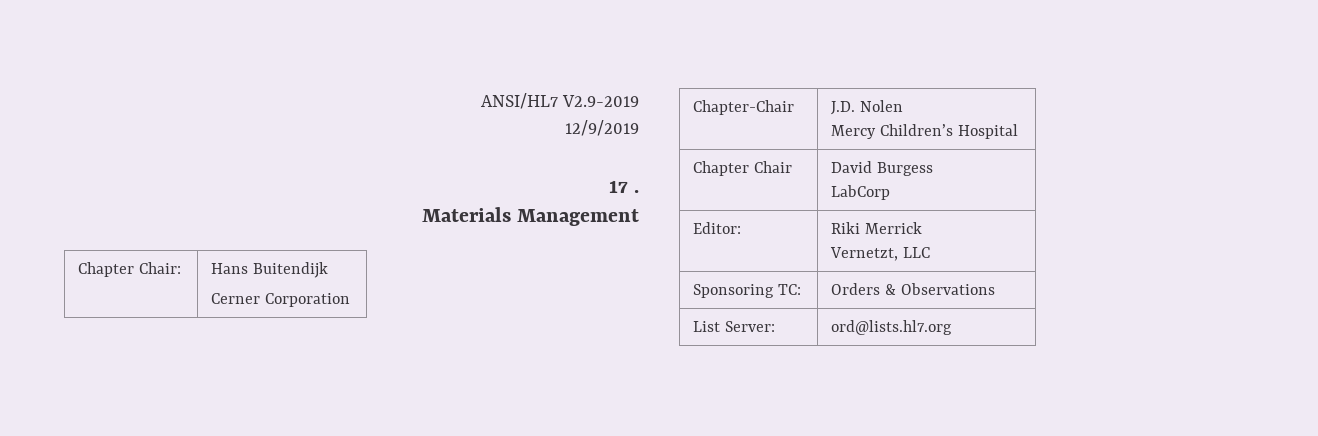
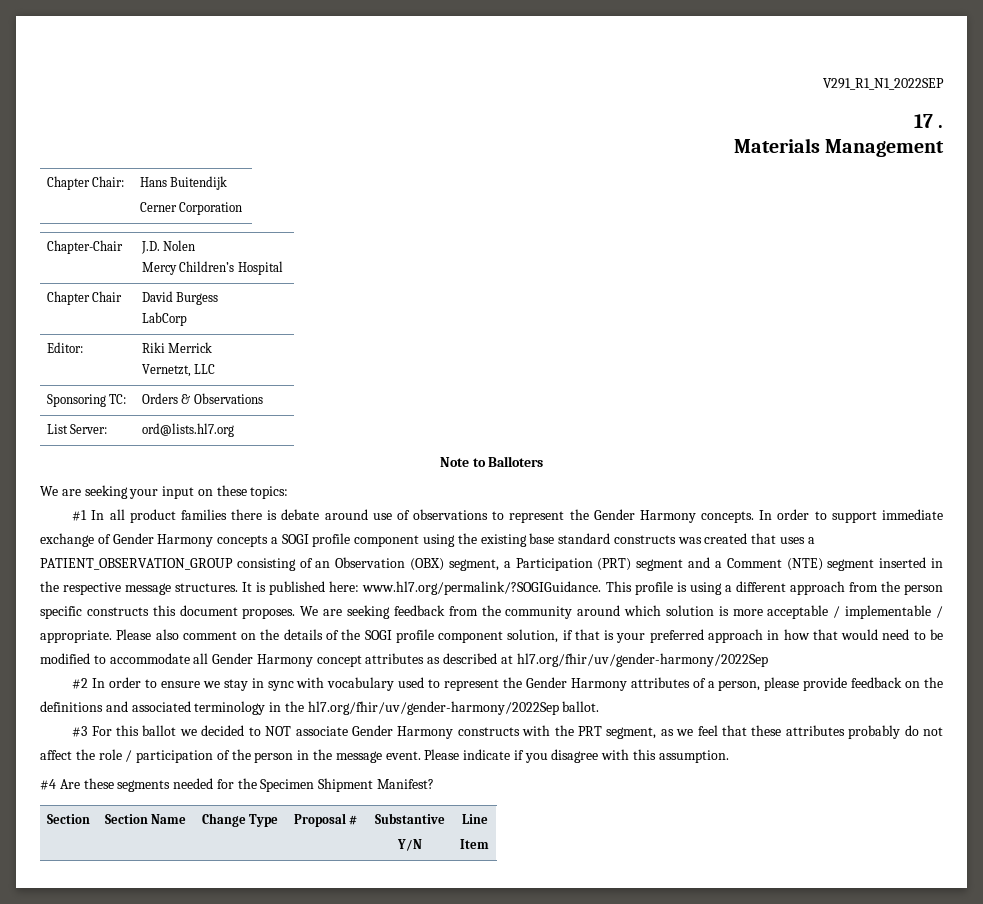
- ANSI/HL7 V2.9-2019
- 12/9/2019
+ V291_R1_N1_2022SEP
+ Note to Balloters
+ We are seeking your input on these topics:
+ #1 In all product families there is debate around use of observations to represent the Gender Harmony concepts. In order to support immediate exchange of Gender Harmony concepts a SOGI profile component using the existing base standard constructs was created that uses a PATIENT_OBSERVATION_GROUP consisting of an Observation (OBX) segment, a Participation (PRT) segment and a Comment (NTE) segment inserted in the respective message structures. It is published here: www.hl7.org/permalink/?SOGIGuidance. This profile is using a different approach from the person specific constructs this document proposes. We are seeking feedback from the community around which solution is more acceptable / implementable / appropriate. Please also comment on the details of the SOGI profile component solution, if that is your preferred approach in how that would need to be modified to accommodate all Gender Harmony concept attributes as described at hl7.org/fhir/uv/gender-harmony/2022Sep
+ #2 In order to ensure we stay in sync with vocabulary used to represent the Gender Harmony attributes of a person, please provide feedback on the definitions and associated terminology in the hl7.org/fhir/uv/gender-harmony/2022Sep ballot.
+ #3 For this ballot we decided to NOT associate Gender Harmony constructs with the PRT segment, as we feel that these attributes probably do not affect the role / participation of the person in the message event. Please indicate if you disagree with this assumption.
+ #4 Are these segments needed for the Specimen Shipment Manifest?
+ Section | Section Name | Change Type | Proposal # | Substantive
+ Y/N | Line
+ Item

